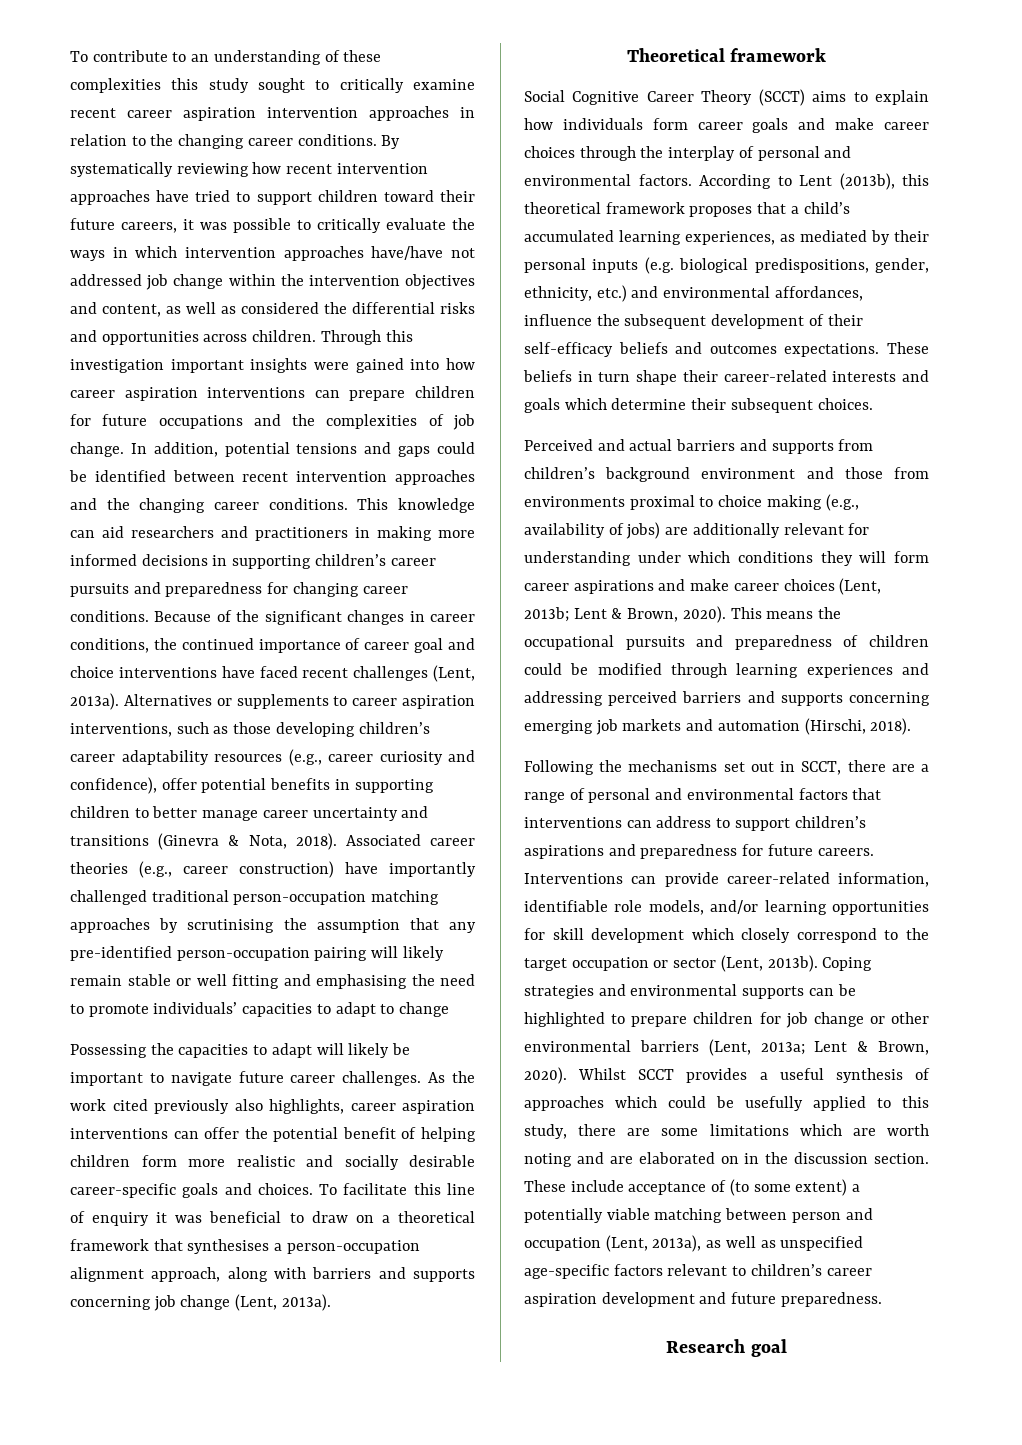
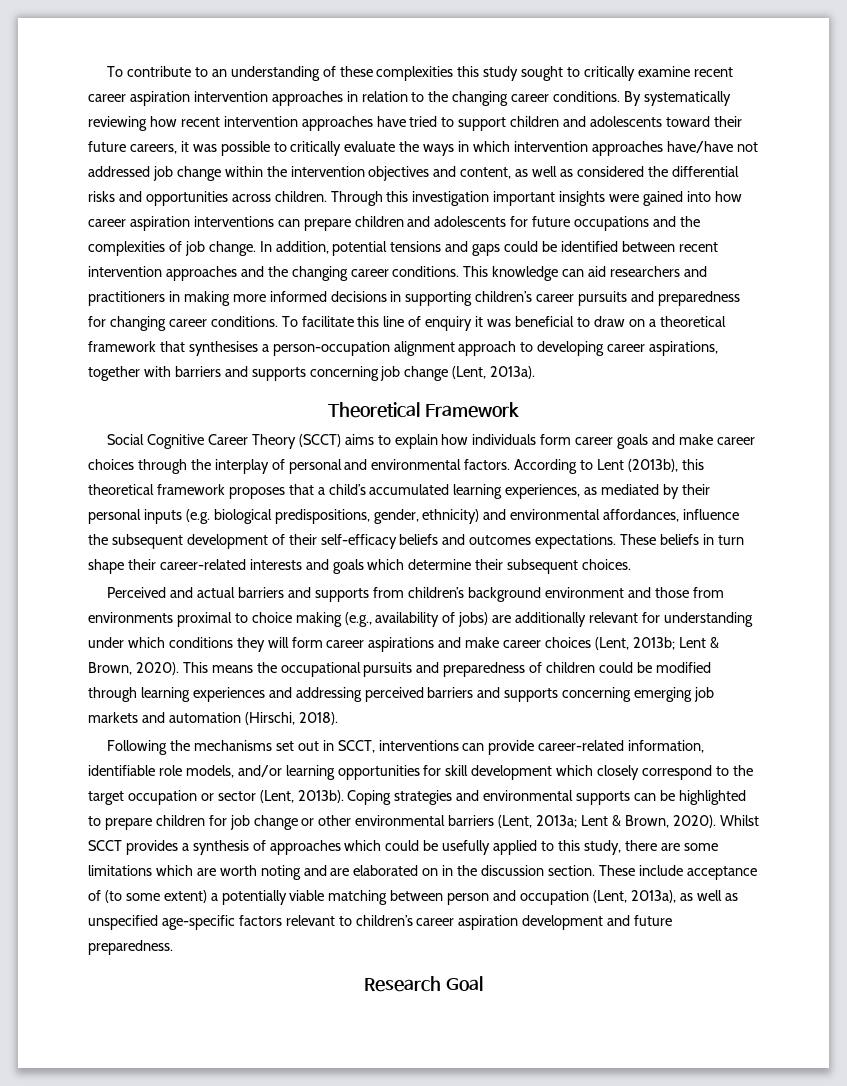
- By systematically reviewing how recent intervention approaches have tried to support children toward their future careers, it was possible to critically evaluate the ways in which intervention approaches have/have not addressed job change within the intervention objectives and content, as well as considered the differential risks and opportunities across children.
+ By systematically reviewing how recent intervention approaches have tried to support children and adolescents toward their future careers, it was possible to critically evaluate the ways in which intervention approaches have/have not addressed job change within the intervention objectives and content, as well as considered the differential risks and opportunities across children.
- Through this investigation important insights were gained into how career aspiration interventions can prepare children for future occupations and the complexities of job change.
+ Through this investigation important insights were gained into how career aspiration interventions can prepare children and adolescents for future occupations and the complexities of job change.
- Because of the significant changes in career conditions, the continued importance of career goal and choice interventions have faced recent challenges (Lent, 2013a). Alternatives or supplements to career aspiration interventions, such as those developing children’s career adaptability resources (e.g., career curiosity and confidence), offer potential benefits in supporting children to better manage career uncertainty and transitions (Ginevra & Nota, 2018). Associated career theories (e.g., career construction) have importantly challenged traditional person-occupation matching approaches by scrutinising the assumption that any pre-identified person-occupation pairing will likely remain stable or well fitting and emphasising the need to promote individuals’ capacities to adapt to change
- Possessing the capacities to adapt will likely be important to navigate future career challenges. As the work cited previously also highlights, career aspiration interventions can offer the potential benefit of helping children form more realistic and socially desirable career-specific goals and choices.
- To facilitate this line of enquiry it was beneficial to draw on a theoretical framework that synthesises a person-occupation alignment approach, along with barriers and supports concerning job change (Lent, 2013a).
+ To facilitate this line of enquiry it was beneficial to draw on a theoretical framework that synthesises a person-occupation alignment approach to developing career aspirations, together with barriers and supports concerning job change (Lent, 2013a).
- Theoretical framework
+ Theoretical Framework
- According to Lent (2013b), this theoretical framework proposes that a child’s accumulated learning experiences, as mediated by their personal inputs (e.g. biological predispositions, gender, ethnicity, etc.) and environmental affordances, influence the subsequent development of their self-efficacy beliefs and outcomes expectations.
+ According to Lent (2013b), this theoretical framework proposes that a child’s accumulated learning experiences, as mediated by their personal inputs (e.g. biological predispositions, gender, ethnicity) and environmental affordances, influence the subsequent development of their self-efficacy beliefs and outcomes expectations.
- Following the mechanisms set out in SCCT, there are a range of personal and environmental factors that interventions can address to support children’s aspirations and preparedness for future careers. Interventions can provide career-related information, identifiable role models, and/or learning opportunities for skill development which closely correspond to the target occupation or sector (Lent, 2013b).
+ Following the mechanisms set out in SCCT, interventions can provide career-related information, identifiable role models, and/or learning opportunities for skill development which closely correspond to the target occupation or sector (Lent, 2013b).
- Whilst SCCT provides a useful synthesis of approaches which could be usefully applied to this study, there are some limitations which are worth noting and are elaborated on in the discussion section.
+ Whilst SCCT provides a synthesis of approaches which could be usefully applied to this study, there are some limitations which are worth noting and are elaborated on in the discussion section.
- Research goal
+ Research Goal

